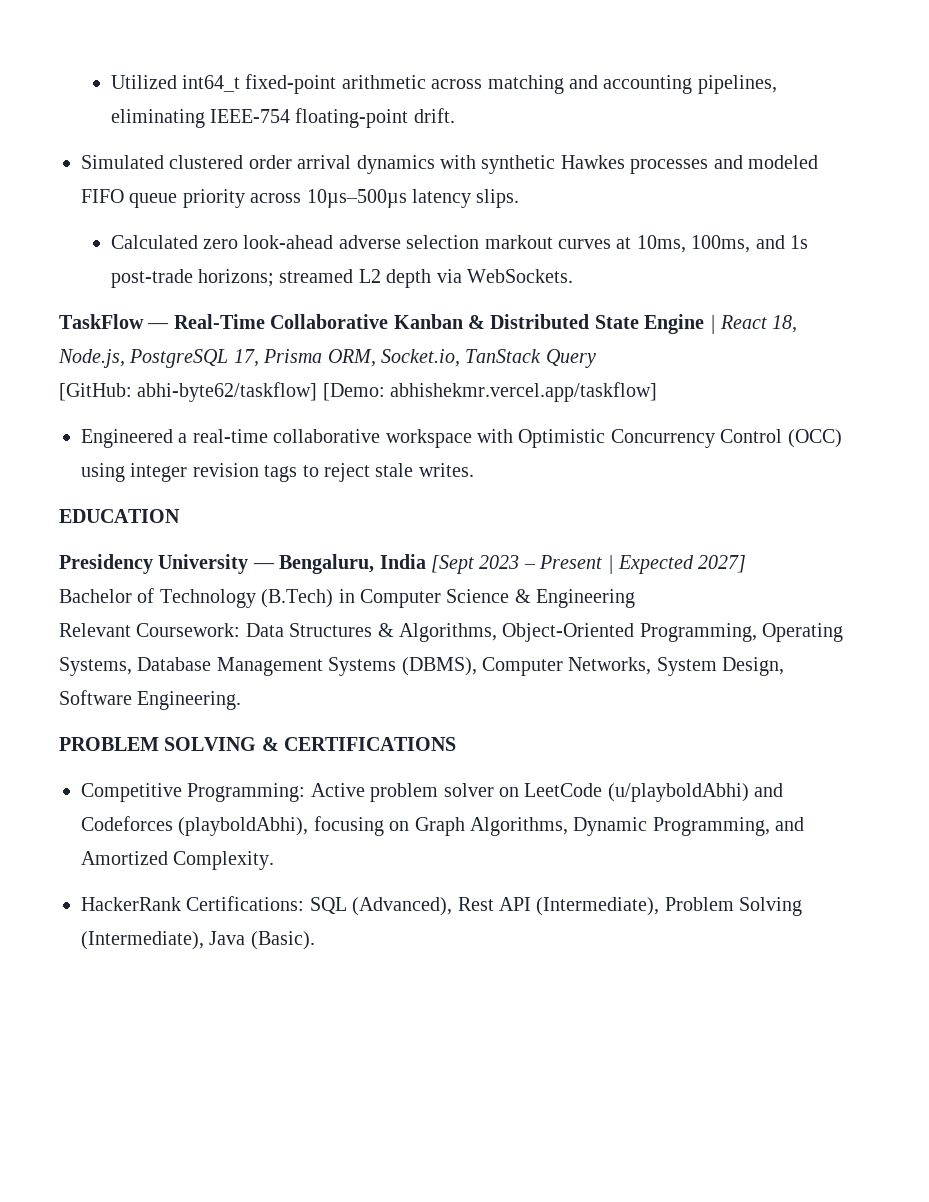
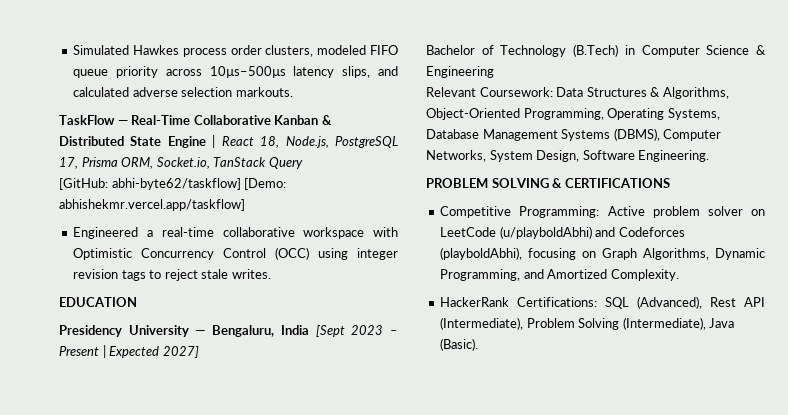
- Utilized int64_t fixed-point arithmetic across matching and accounting pipelines, eliminating IEEE-754 floating-point drift.
- Simulated clustered order arrival dynamics with synthetic Hawkes processes and modeled FIFO queue priority across 10µs–500µs latency slips.
- Calculated zero look-ahead adverse selection markout curves at 10ms, 100ms, and 1s post-trade horizons; streamed L2 depth via WebSockets.
+ Simulated Hawkes process order clusters, modeled FIFO queue priority across 10µs–500µs latency slips, and calculated adverse selection markouts.

